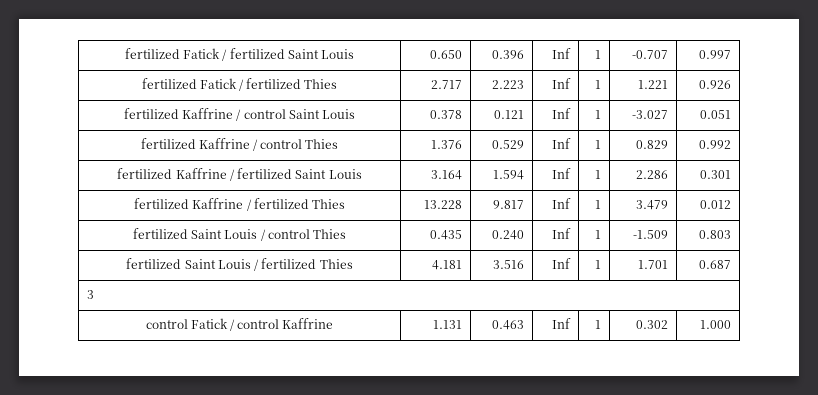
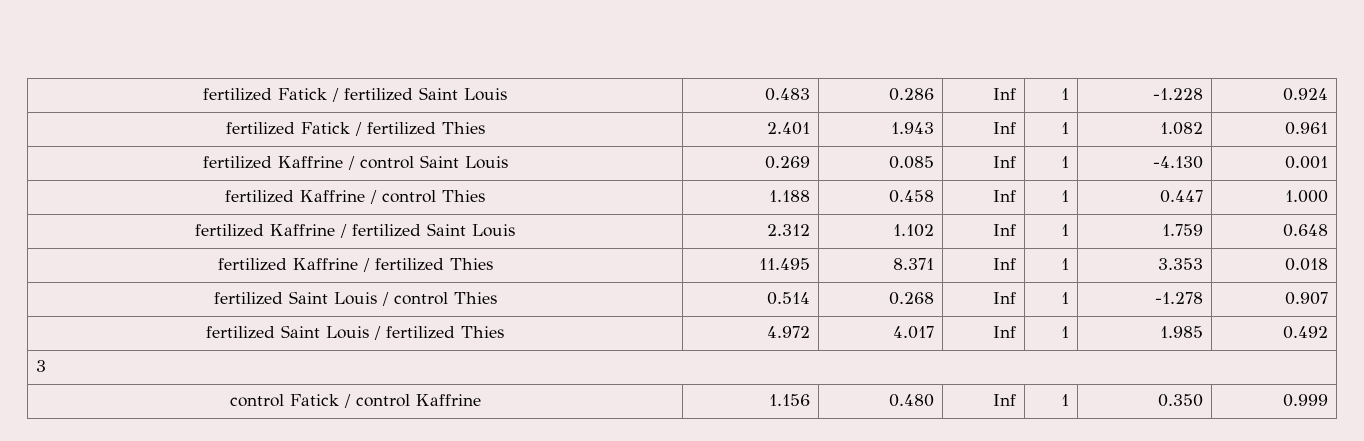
- fertilized Fatick / fertilized Saint Louis | 0.650 | 0.396 | Inf | 1 | -0.707 | 0.997
+ fertilized Fatick / fertilized Saint Louis | 0.483 | 0.286 | Inf | 1 | -1.228 | 0.924
- fertilized Fatick / fertilized Thies | 2.717 | 2.223 | Inf | 1 | 1.221 | 0.926
+ fertilized Fatick / fertilized Thies | 2.401 | 1.943 | Inf | 1 | 1.082 | 0.961
- fertilized Kaffrine / control Saint Louis | 0.378 | 0.121 | Inf | 1 | -3.027 | 0.051
+ fertilized Kaffrine / control Saint Louis | 0.269 | 0.085 | Inf | 1 | -4.130 | 0.001
- fertilized Kaffrine / control Thies | 1.376 | 0.529 | Inf | 1 | 0.829 | 0.992
+ fertilized Kaffrine / control Thies | 1.188 | 0.458 | Inf | 1 | 0.447 | 1.000
- fertilized Kaffrine / fertilized Saint Louis | 3.164 | 1.594 | Inf | 1 | 2.286 | 0.301
+ fertilized Kaffrine / fertilized Saint Louis | 2.312 | 1.102 | Inf | 1 | 1.759 | 0.648
- fertilized Kaffrine / fertilized Thies | 13.228 | 9.817 | Inf | 1 | 3.479 | 0.012
+ fertilized Kaffrine / fertilized Thies | 11.495 | 8.371 | Inf | 1 | 3.353 | 0.018
- fertilized Saint Louis / control Thies | 0.435 | 0.240 | Inf | 1 | -1.509 | 0.803
+ fertilized Saint Louis / control Thies | 0.514 | 0.268 | Inf | 1 | -1.278 | 0.907
- fertilized Saint Louis / fertilized Thies | 4.181 | 3.516 | Inf | 1 | 1.701 | 0.687
+ fertilized Saint Louis / fertilized Thies | 4.972 | 4.017 | Inf | 1 | 1.985 | 0.492
- control Fatick / control Kaffrine | 1.131 | 0.463 | Inf | 1 | 0.302 | 1.000
+ control Fatick / control Kaffrine | 1.156 | 0.480 | Inf | 1 | 0.350 | 0.999

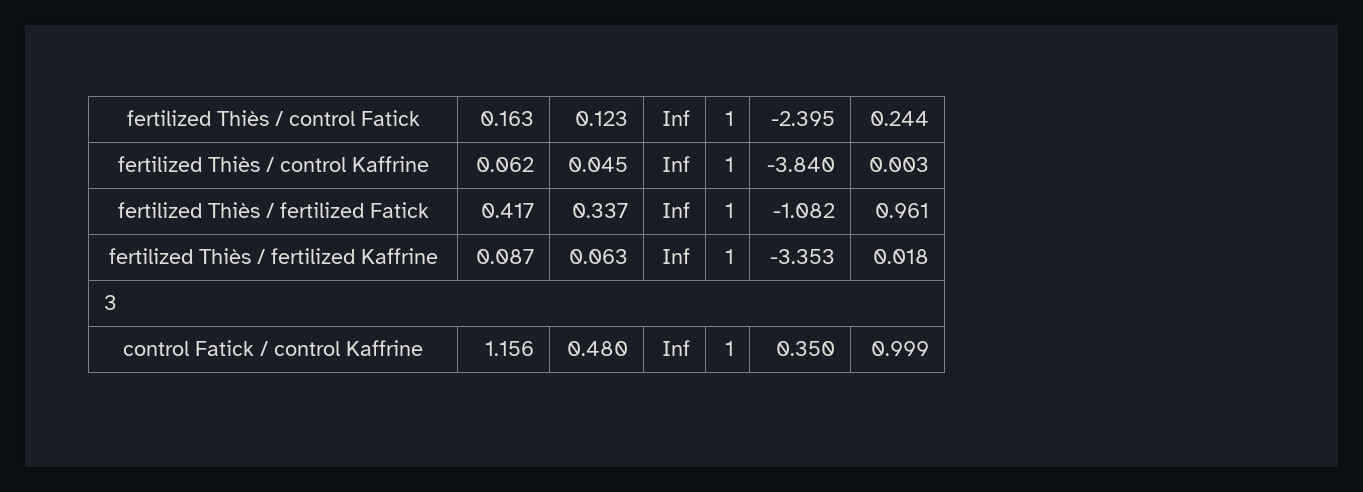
- fertilized Fatick / fertilized Saint Louis | 0.483 | 0.286 | Inf | 1 | -1.228 | 0.924
- fertilized Fatick / fertilized Thies | 2.401 | 1.943 | Inf | 1 | 1.082 | 0.961
- fertilized Kaffrine / control Saint Louis | 0.269 | 0.085 | Inf | 1 | -4.130 | 0.001
- fertilized Kaffrine / control Thies | 1.188 | 0.458 | Inf | 1 | 0.447 | 1.000
- fertilized Kaffrine / fertilized Saint Louis | 2.312 | 1.102 | Inf | 1 | 1.759 | 0.648
- fertilized Kaffrine / fertilized Thies | 11.495 | 8.371 | Inf | 1 | 3.353 | 0.018
- fertilized Saint Louis / control Thies | 0.514 | 0.268 | Inf | 1 | -1.278 | 0.907
- fertilized Saint Louis / fertilized Thies | 4.972 | 4.017 | Inf | 1 | 1.985 | 0.492
+ fertilized Thiès / control Fatick | 0.163 | 0.123 | Inf | 1 | -2.395 | 0.244
+ fertilized Thiès / control Kaffrine | 0.062 | 0.045 | Inf | 1 | -3.840 | 0.003
+ fertilized Thiès / fertilized Fatick | 0.417 | 0.337 | Inf | 1 | -1.082 | 0.961
+ fertilized Thiès / fertilized Kaffrine | 0.087 | 0.063 | Inf | 1 | -3.353 | 0.018

